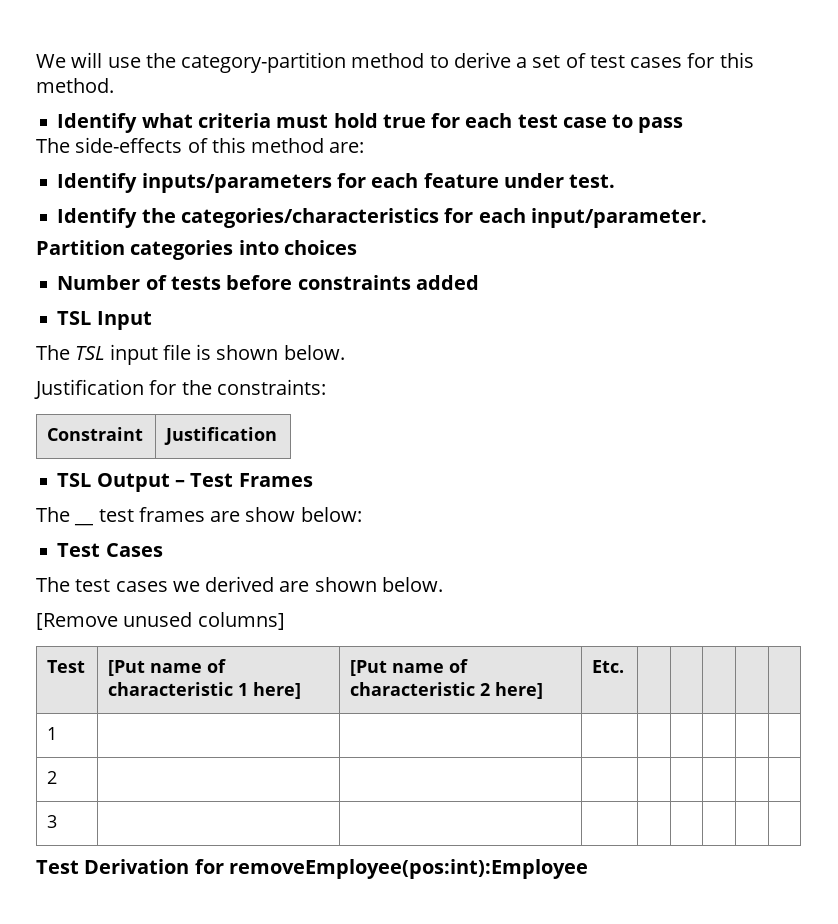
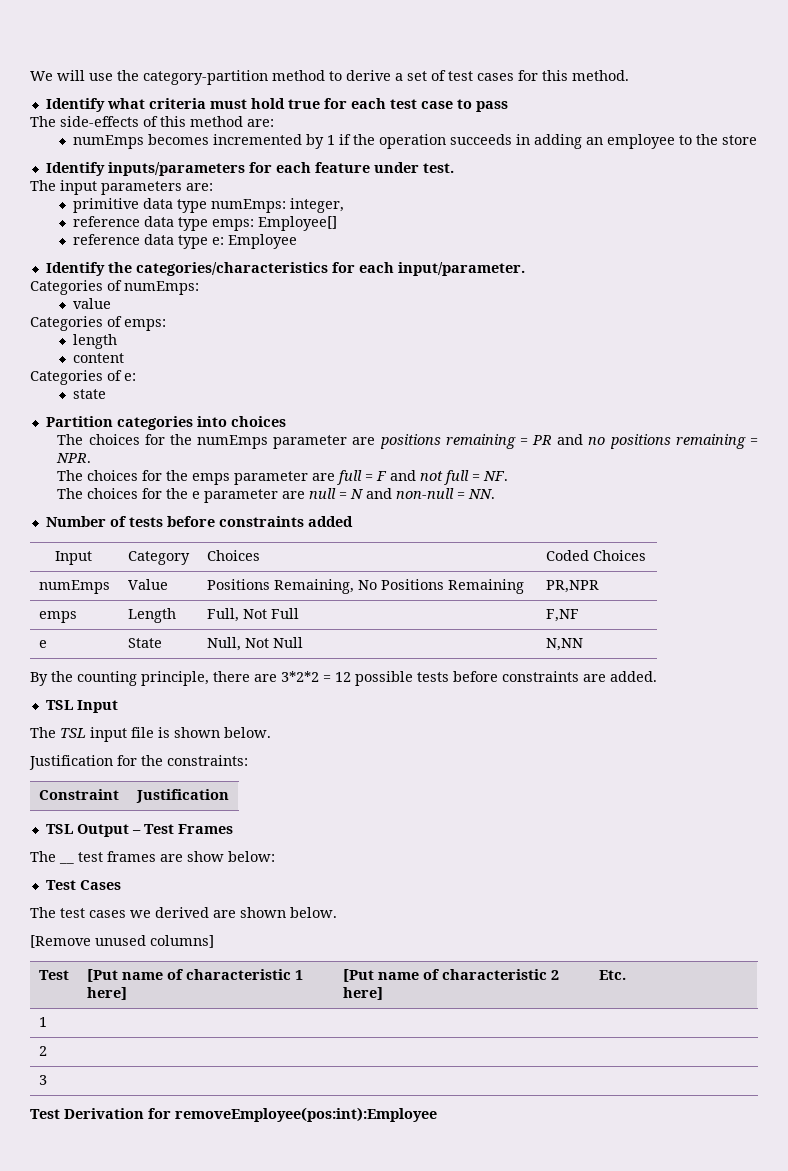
+ numEmps becomes incremented by 1 if the operation succeeds in adding an employee to the store
+ The input parameters are:
+ primitive data type numEmps: integer,
+ reference data type emps: Employee[]
+ reference data type e: Employee
+ Categories of numEmps:
+ value
+ Categories of emps:
+ length
+ content
+ Categories of e:
+ state
  Partition categories into choices
+ The choices for the numEmps parameter are positions remaining = PR and no positions remaining = NPR.
+ The choices for the emps parameter are full = F and not full = NF.
+ The choices for the e parameter are null = N and non-null = NN.
+ Input | Category | Choices | Coded Choices
+ numEmps | Value | Positions Remaining, No Positions Remaining | PR,NPR
+ emps | Length | Full, Not Full | F,NF
+ e | State | Null, Not Null | N,NN
+ By the counting principle, there are 3*2*2 = 12 possible tests before constraints are added.

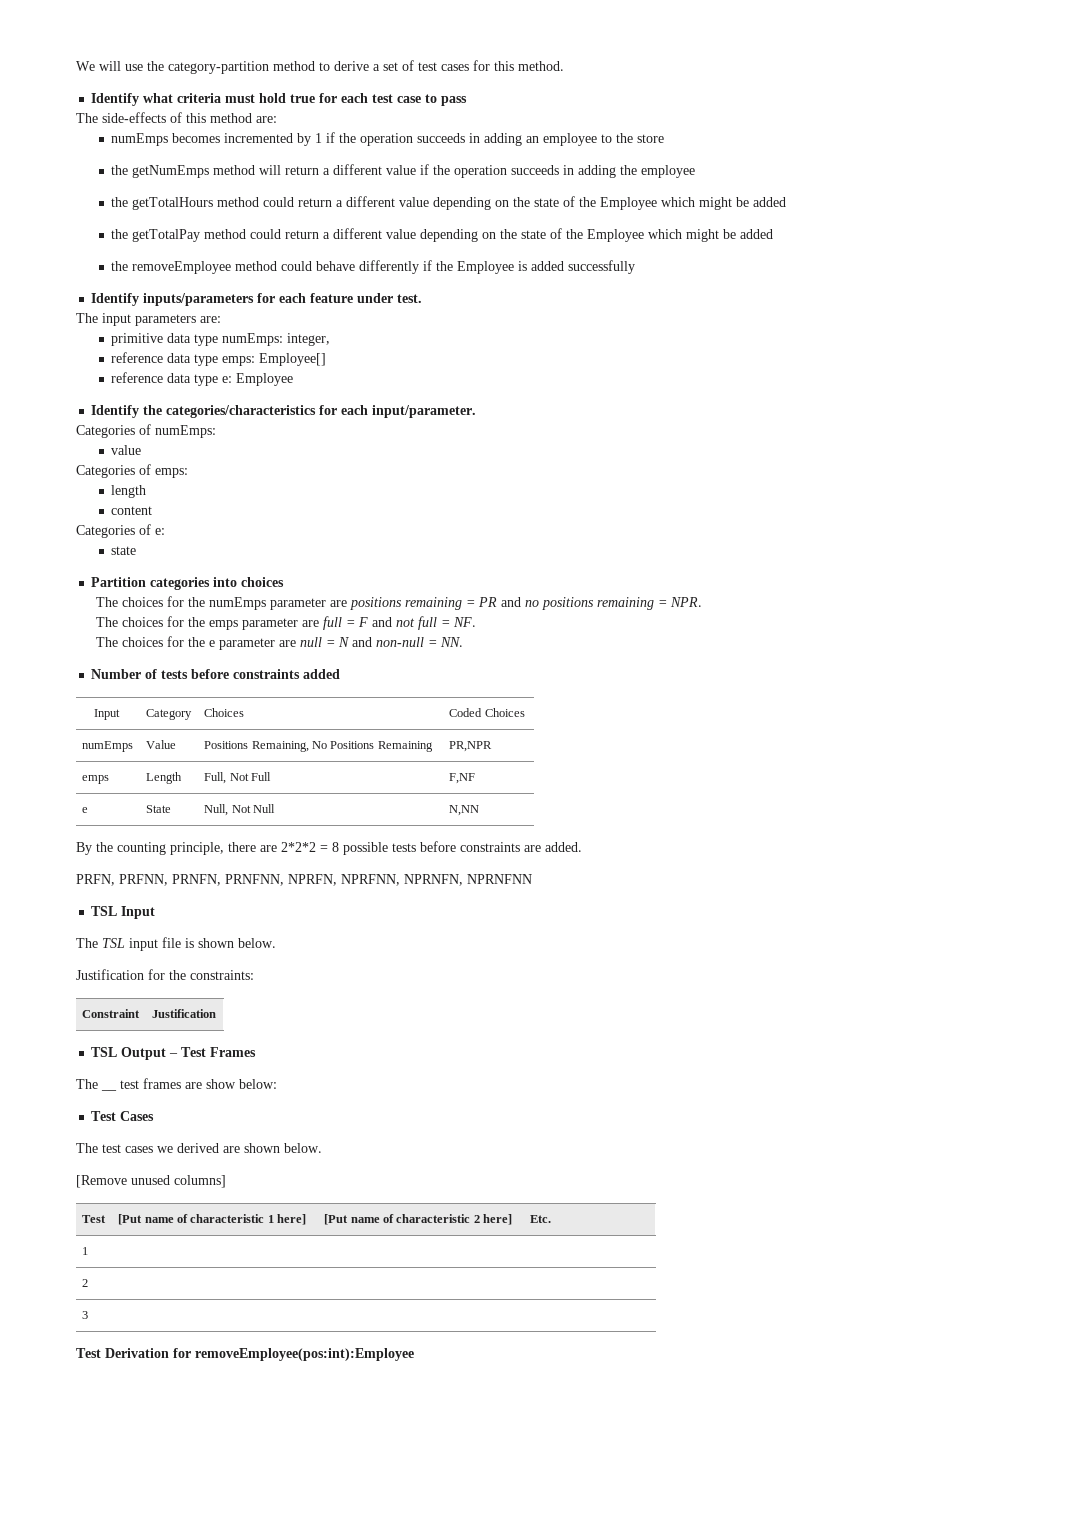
+ the getNumEmps method will return a different value if the operation succeeds in adding the employee
+ the getTotalHours method could return a different value depending on the state of the Employee which might be added
+ the getTotalPay method could return a different value depending on the state of the Employee which might be added
+ the removeEmployee method could behave differently if the Employee is added successfully
- By the counting principle, there are 3*2*2 = 12 possible tests before constraints are added.
+ By the counting principle, there are 2*2*2 = 8 possible tests before constraints are added.
+ PRFN, PRFNN, PRNFN, PRNFNN, NPRFN, NPRFNN, NPRNFN, NPRNFNN

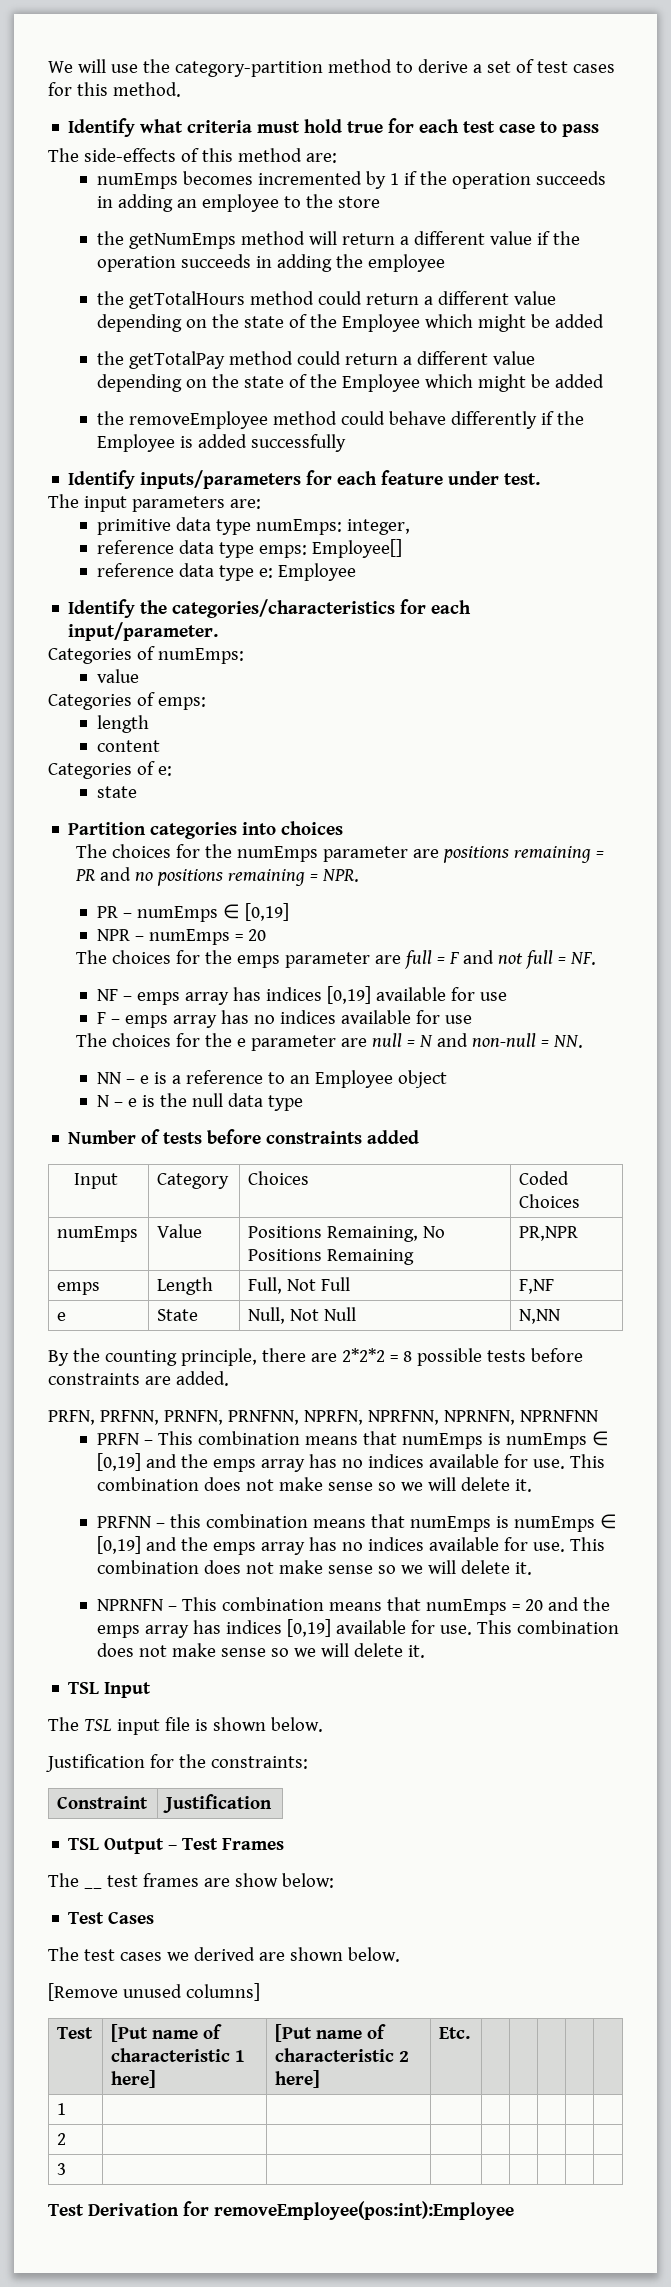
+ PR – numEmps ∈ [0,19]
+ NPR – numEmps = 20
+ NF – emps array has indices [0,19] available for use
+ F – emps array has no indices available for use
+ NN – e is a reference to an Employee object
+ N – e is the null data type
+ PRFN – This combination means that numEmps is numEmps ∈ [0,19] and the emps array has no indices available for use. This combination does not make sense so we will delete it.
+ PRFNN – this combination means that numEmps is numEmps ∈ [0,19] and the emps array has no indices available for use. This combination does not make sense so we will delete it.
+ NPRNFN – This combination means that numEmps = 20 and the emps array has indices [0,19] available for use. This combination does not make sense so we will delete it.

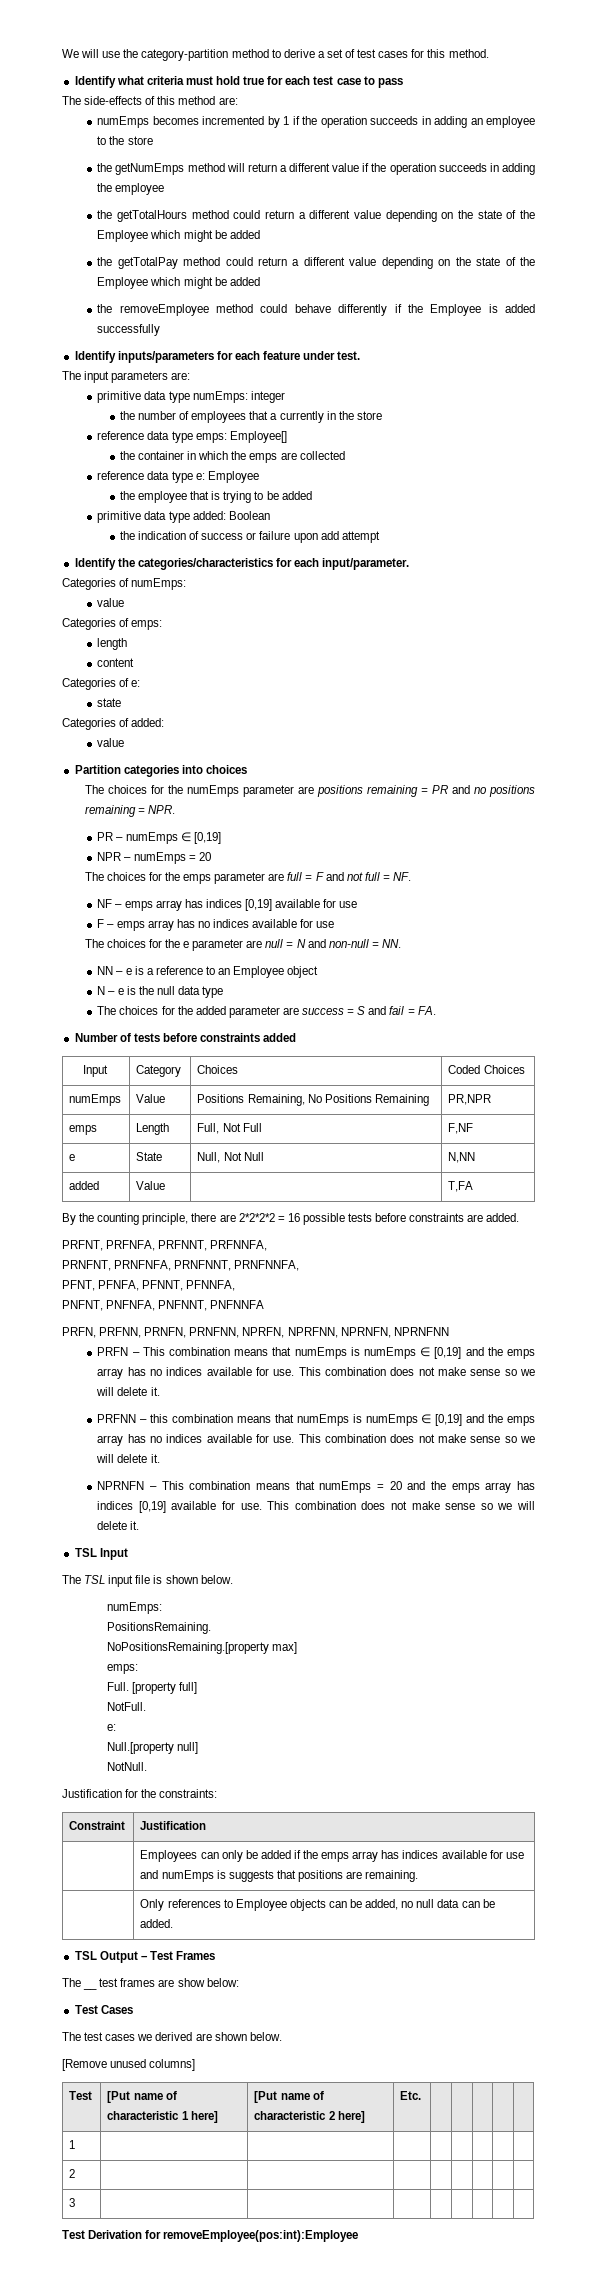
- primitive data type numEmps: integer,
+ primitive data type numEmps: integer
+ the number of employees that a currently in the store
+ the container in which the emps are collected
+ the employee that is trying to be added
+ primitive data type added: Boolean
+ the indication of success or failure upon add attempt
+ Categories of added:
+ value
+ The choices for the added parameter are success = S and fail = FA.
+ added | Value | | T,FA
- By the counting principle, there are 2*2*2 = 8 possible tests before constraints are added.
+ By the counting principle, there are 2*2*2*2 = 16 possible tests before constraints are added.
+ PRFNT, PRFNFA, PRFNNT, PRFNNFA,
+ PRNFNT, PRNFNFA, PRNFNNT, PRNFNNFA,
+ PFNT, PFNFA, PFNNT, PFNNFA,
+ PNFNT, PNFNFA, PNFNNT, PNFNNFA
  The TSL input file is shown below.
+ numEmps:
+ PositionsRemaining.
+ NoPositionsRemaining.[property max]
+ emps:
+ Full. [property full]
+ NotFull.
+ e:
+ Null.[property null]
+ NotNull.
+ | Employees can only be added if the emps array has indices available for use and numEmps is suggests that positions are remaining.
+ | Only references to Employee objects can be added, no null data can be added.

